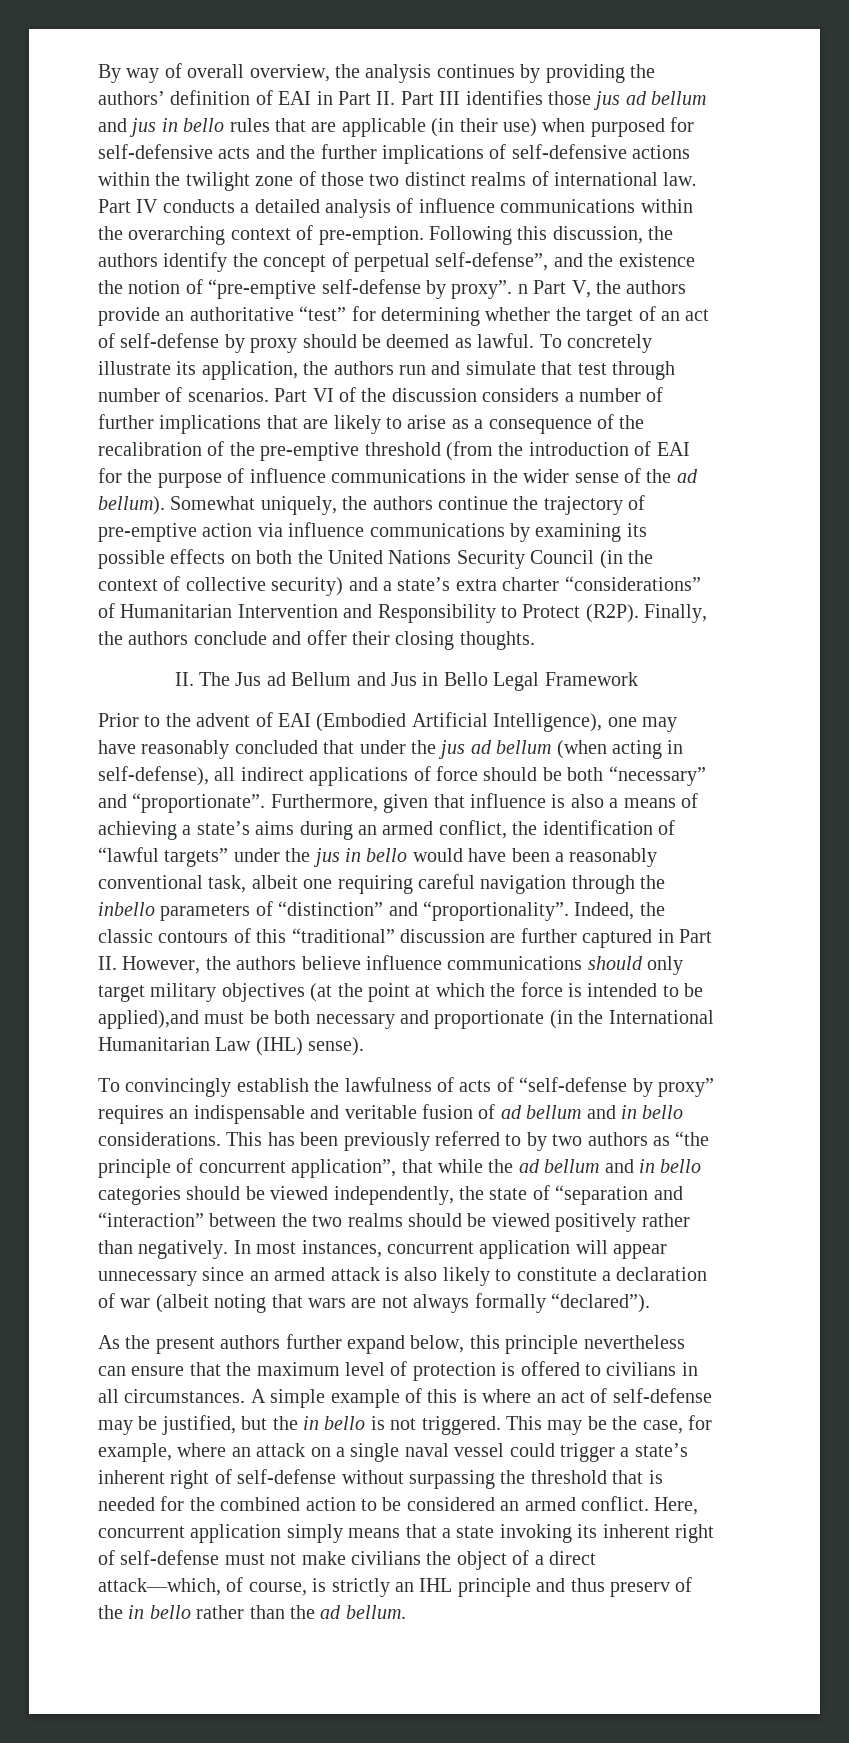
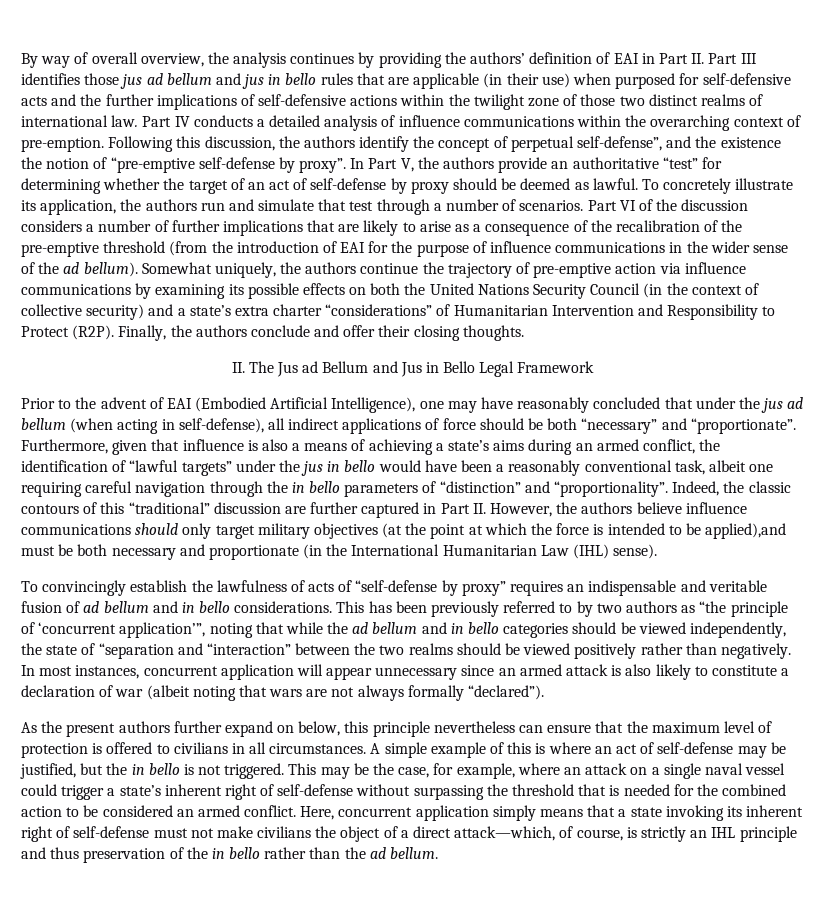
- Following this discussion, the authors identify the concept of perpetual self-defense”, and the existence the notion of “pre-emptive self-defense by proxy”. n Part V, the authors provide an authoritative “test” for determining whether the target of an act of self-defense by proxy should be deemed as lawful.
+ Following this discussion, the authors identify the concept of perpetual self-defense”, and the existence the notion of “pre-emptive self-defense by proxy”. In Part V, the authors provide an authoritative “test” for determining whether the target of an act of self-defense by proxy should be deemed as lawful.
- To concretely illustrate its application, the authors run and simulate that test through number of scenarios.
+ To concretely illustrate its application, the authors run and simulate that test through a number of scenarios.
- Furthermore, given that influence is also a means of achieving a state’s aims during an armed conflict, the identification of “lawful targets” under the jus in bello would have been a reasonably conventional task, albeit one requiring careful navigation through the inbello parameters of “distinction” and “proportionality”.
+ Furthermore, given that influence is also a means of achieving a state’s aims during an armed conflict, the identification of “lawful targets” under the jus in bello would have been a reasonably conventional task, albeit one requiring careful navigation through the in bello parameters of “distinction” and “proportionality”.
- This has been previously referred to by two authors as “the principle of concurrent application”, that while the ad bellum and in bello categories should be viewed independently, the state of “separation and “interaction” between the two realms should be viewed positively rather than negatively.
+ This has been previously referred to by two authors as “the principle of ‘concurrent application’”, noting that while the ad bellum and in bello categories should be viewed independently, the state of “separation and “interaction” between the two realms should be viewed positively rather than negatively.
- As the present authors further expand below, this principle nevertheless can ensure that the maximum level of protection is offered to civilians in all circumstances.
+ As the present authors further expand on below, this principle nevertheless can ensure that the maximum level of protection is offered to civilians in all circumstances.
- Here, concurrent application simply means that a state invoking its inherent right of self-defense must not make civilians the object of a direct attack—which, of course, is strictly an IHL principle and thus preserv of the in bello rather than the ad bellum.
+ Here, concurrent application simply means that a state invoking its inherent right of self-defense must not make civilians the object of a direct attack—which, of course, is strictly an IHL principle and thus preservation of the in bello rather than the ad bellum.

